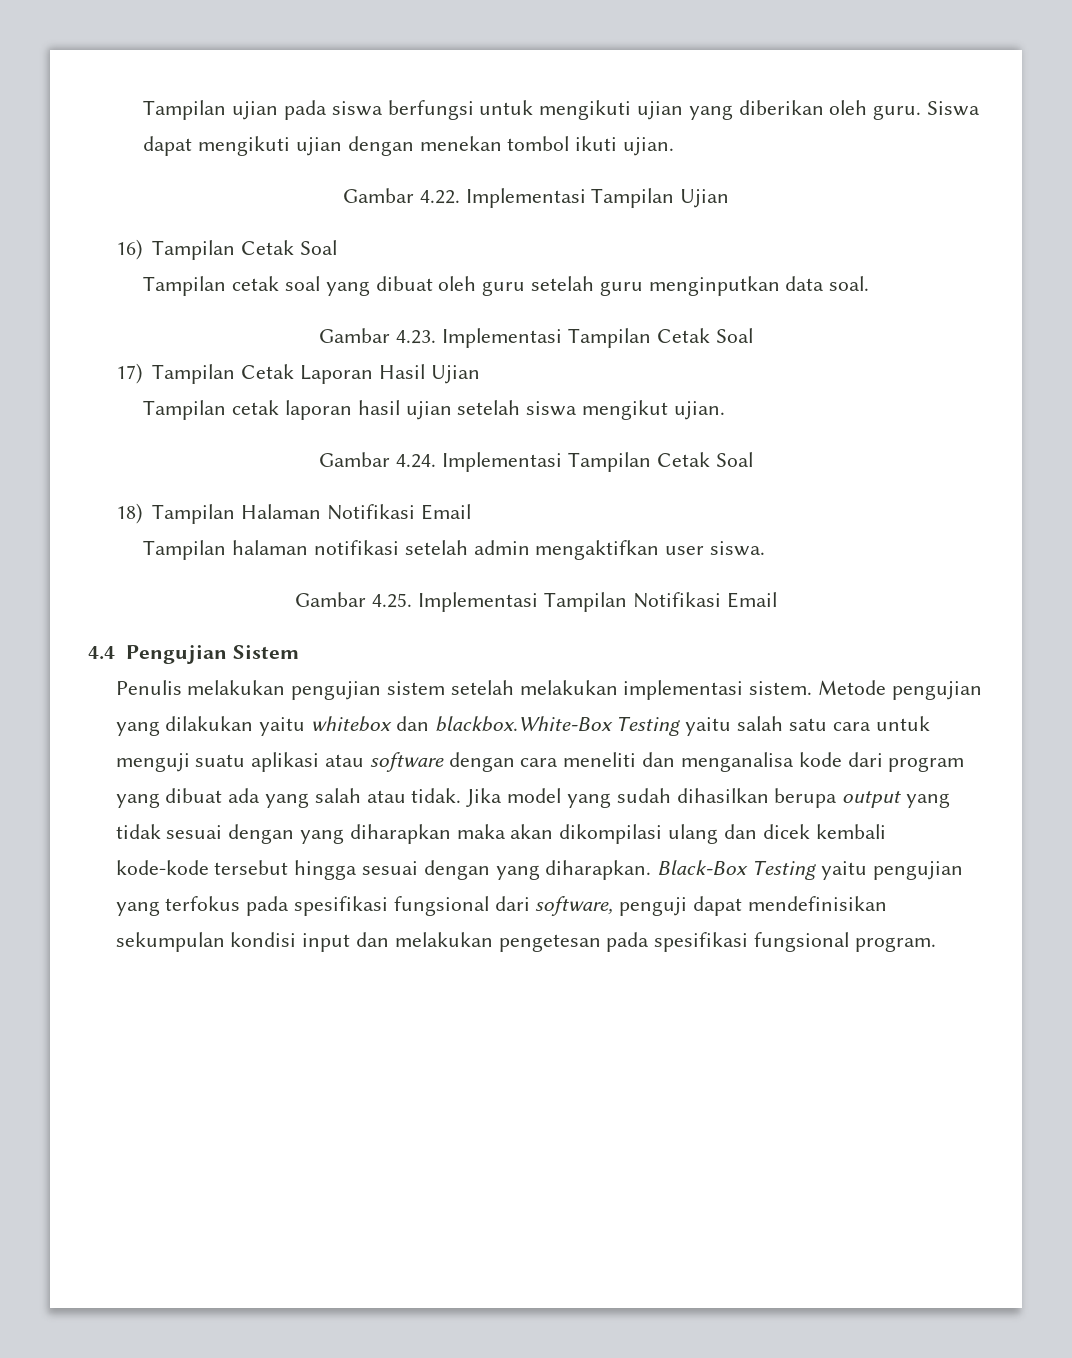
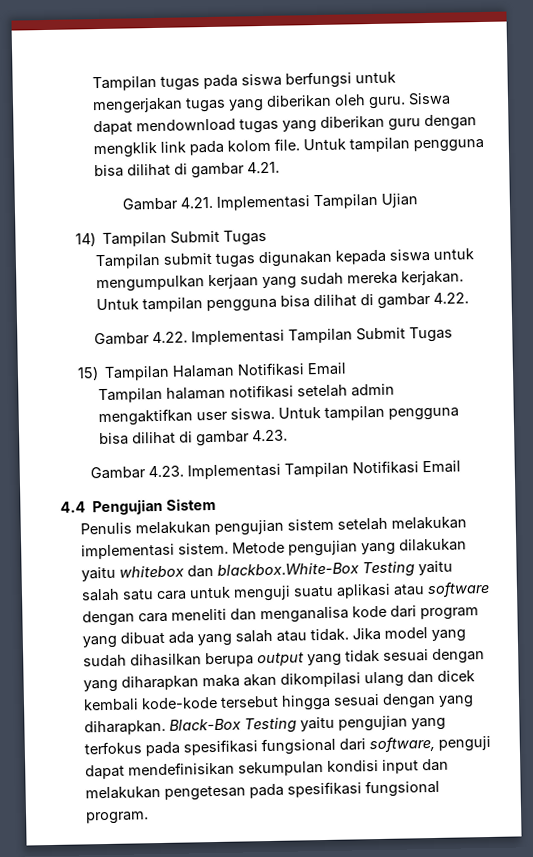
- Tampilan ujian pada siswa berfungsi untuk mengikuti ujian yang diberikan oleh guru.
+ Tampilan tugas pada siswa berfungsi untuk mengerjakan tugas yang diberikan oleh guru.
- Siswa dapat mengikuti ujian dengan menekan tombol ikuti ujian.
- Gambar 4.22. Implementasi Tampilan Ujian
+ Siswa dapat mendownload tugas yang diberikan guru dengan mengklik link pada kolom file. Untuk tampilan pengguna bisa dilihat di gambar 4.21.
+ Gambar 4.21. Implementasi Tampilan Ujian
- 16) Tampilan Cetak Soal
- Tampilan cetak soal yang dibuat oleh guru setelah guru menginputkan data soal.
- Gambar 4.23. Implementasi Tampilan Cetak Soal
- 17) Tampilan Cetak Laporan Hasil Ujian
- Tampilan cetak laporan hasil ujian setelah siswa mengikut ujian.
- Gambar 4.24. Implementasi Tampilan Cetak Soal
- 18) Tampilan Halaman Notifikasi Email
+ 14) Tampilan Submit Tugas
+ Tampilan submit tugas digunakan kepada siswa untuk mengumpulkan kerjaan yang sudah mereka kerjakan. Untuk tampilan pengguna bisa dilihat di gambar 4.22.
+ Gambar 4.22. Implementasi Tampilan Submit Tugas
+ 15) Tampilan Halaman Notifikasi Email
- Tampilan halaman notifikasi setelah admin mengaktifkan user siswa.
- Gambar 4.25. Implementasi Tampilan Notifikasi Email
+ Tampilan halaman notifikasi setelah admin mengaktifkan user siswa. Untuk tampilan pengguna bisa dilihat di gambar 4.23.
+ Gambar 4.23. Implementasi Tampilan Notifikasi Email

